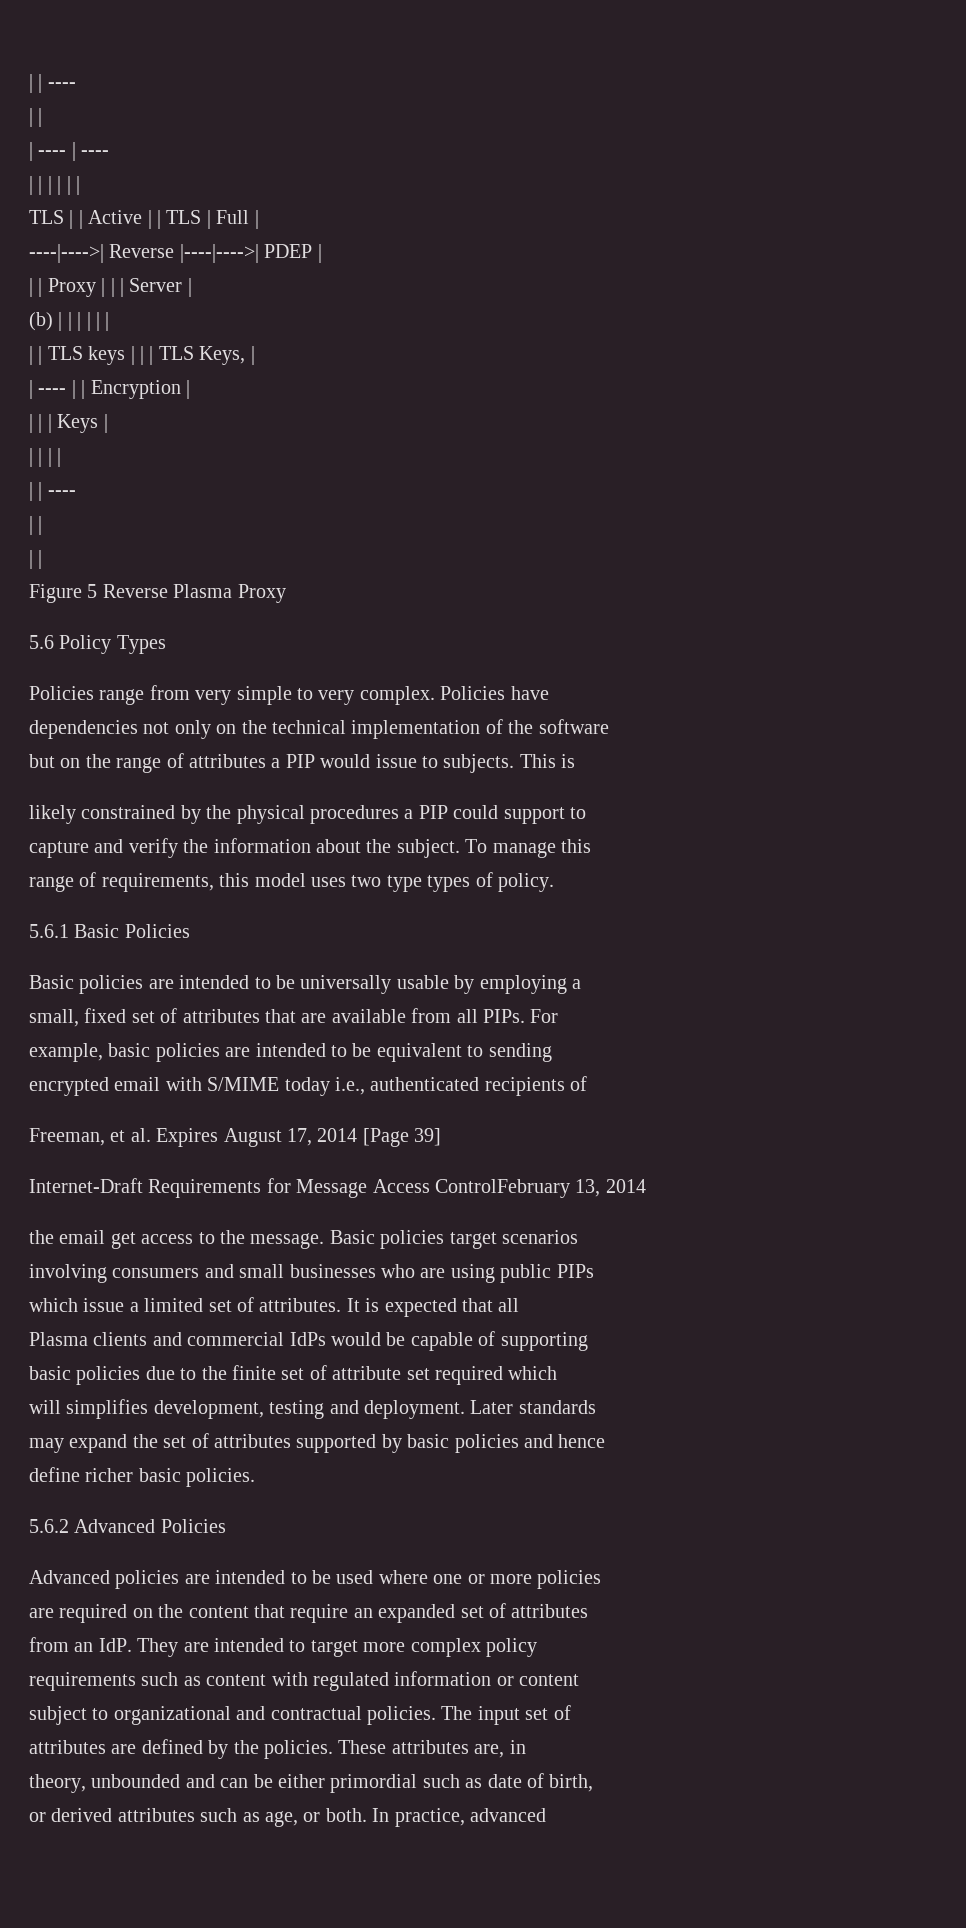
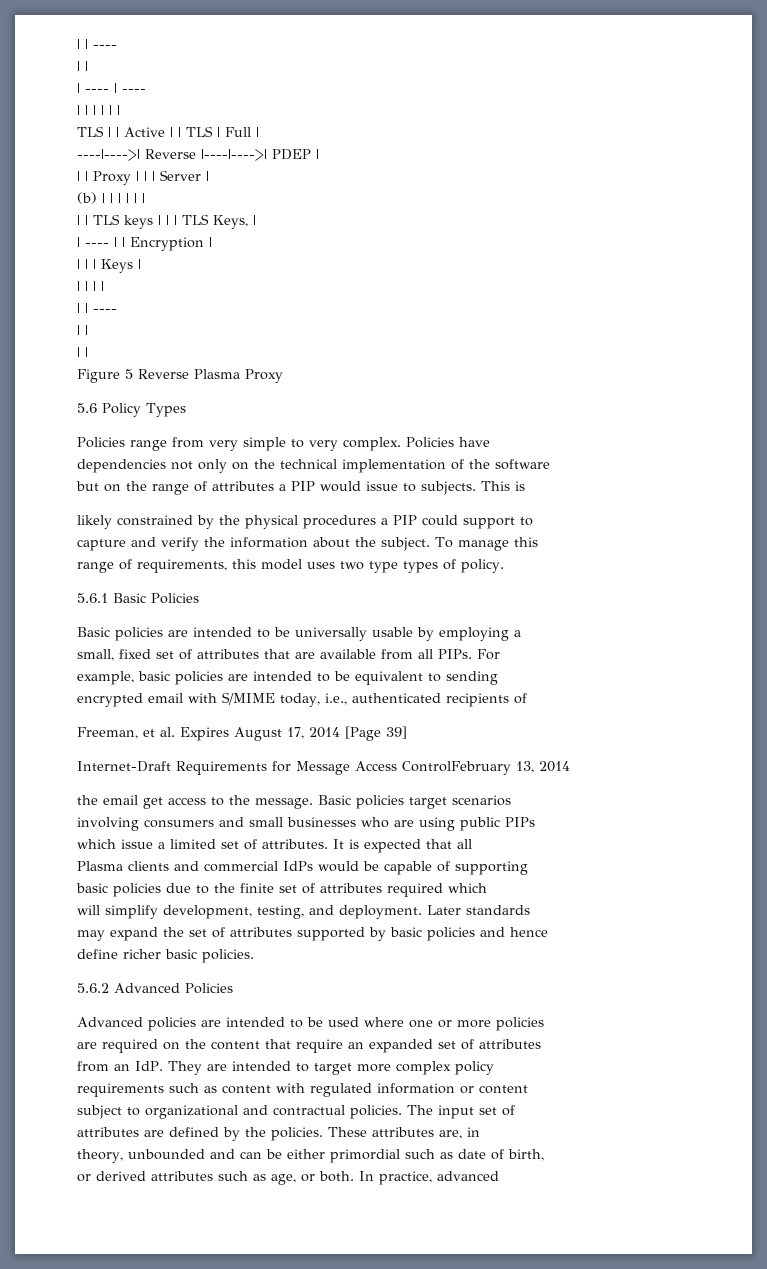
- encrypted email with S/MIME today i.e., authenticated recipients of
+ encrypted email with S/MIME today, i.e., authenticated recipients of
- basic policies due to the finite set of attribute set required which
+ basic policies due to the finite set of attributes required which
- will simplifies development, testing and deployment.
+ will simplify development, testing, and deployment.

